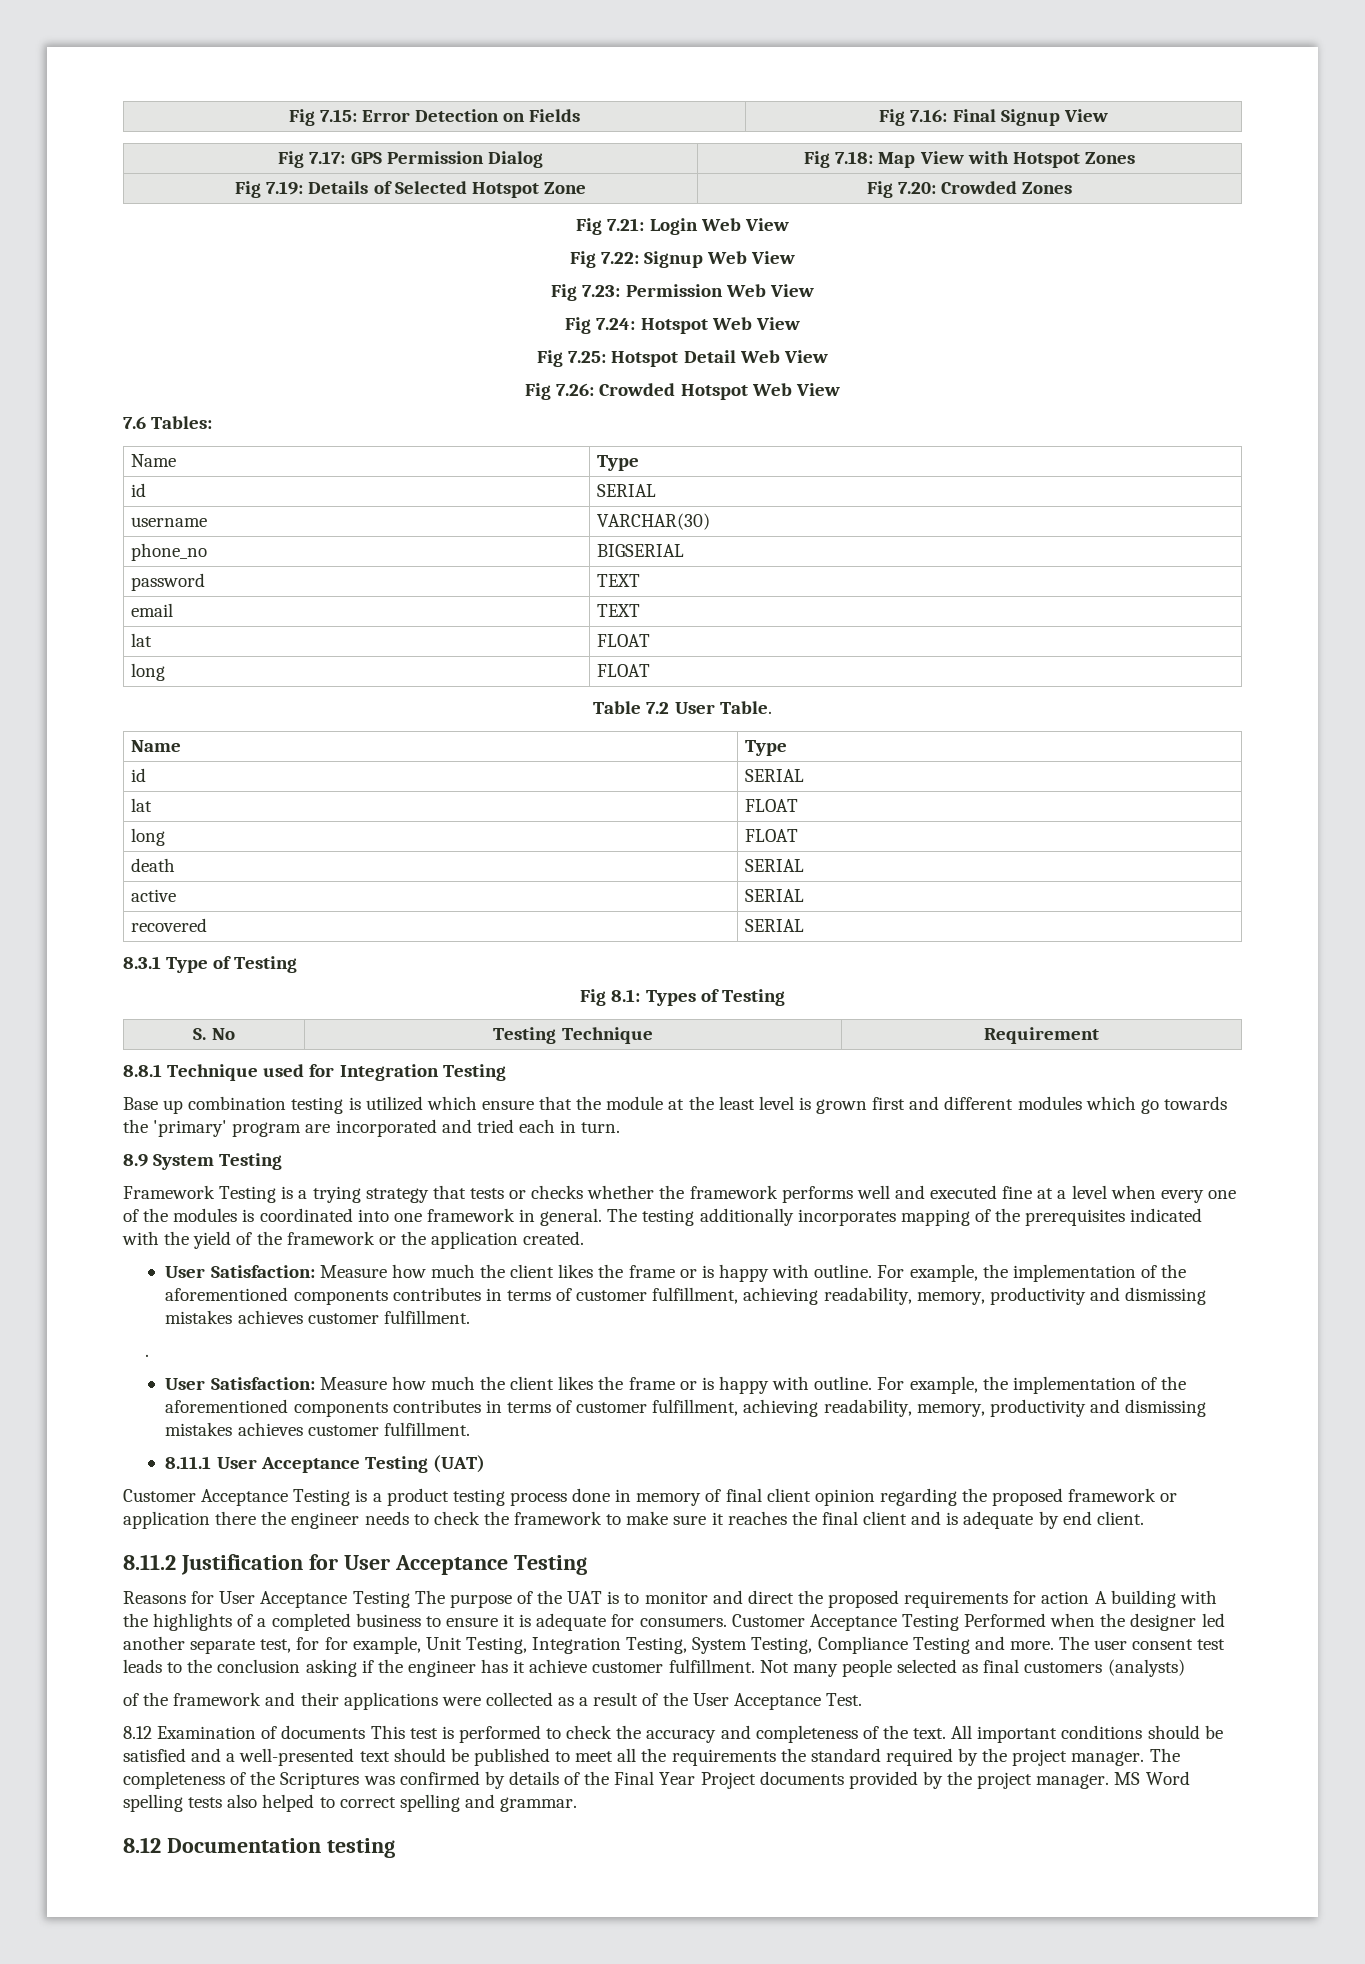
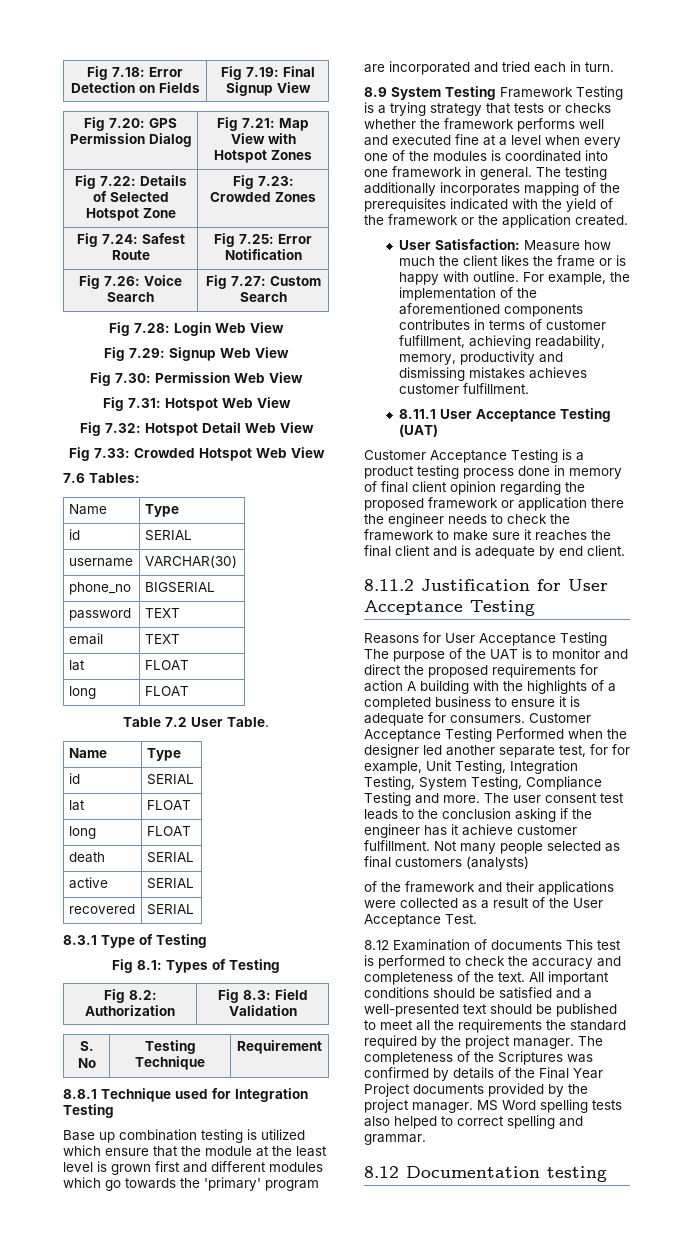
- Fig 7.15: Error Detection on Fields | Fig 7.16: Final Signup View
+ Fig 7.18: Error Detection on Fields | Fig 7.19: Final Signup View
- Fig 7.17: GPS Permission Dialog | Fig 7.18: Map View with Hotspot Zones
+ Fig 7.20: GPS Permission Dialog | Fig 7.21: Map View with Hotspot Zones
- Fig 7.19: Details of Selected Hotspot Zone | Fig 7.20: Crowded Zones
+ Fig 7.22: Details of Selected Hotspot Zone | Fig 7.23: Crowded Zones
- Fig 7.21: Login Web View
+ Fig 7.24: Safest Route | Fig 7.25: Error Notification
+ Fig 7.26: Voice Search | Fig 7.27: Custom Search
+ Fig 7.28: Login Web View
- Fig 7.22: Signup Web View
+ Fig 7.29: Signup Web View
- Fig 7.23: Permission Web View
+ Fig 7.30: Permission Web View
- Fig 7.24: Hotspot Web View
+ Fig 7.31: Hotspot Web View
- Fig 7.25: Hotspot Detail Web View
+ Fig 7.32: Hotspot Detail Web View
- Fig 7.26: Crowded Hotspot Web View
+ Fig 7.33: Crowded Hotspot Web View
+ Fig 8.2: Authorization | Fig 8.3: Field Validation
- 8.9 System Testing
- Framework Testing is a trying strategy that tests or checks whether the framework performs well and executed fine at a level when every one of the modules is coordinated into one framework in general.
+ 8.9 System Testing Framework Testing is a trying strategy that tests or checks whether the framework performs well and executed fine at a level when every one of the modules is coordinated into one framework in general.
- .
- User Satisfaction: Measure how much the client likes the frame or is happy with outline. For example, the implementation of the aforementioned components contributes in terms of customer fulfillment, achieving readability, memory, productivity and dismissing mistakes achieves customer fulfillment.

